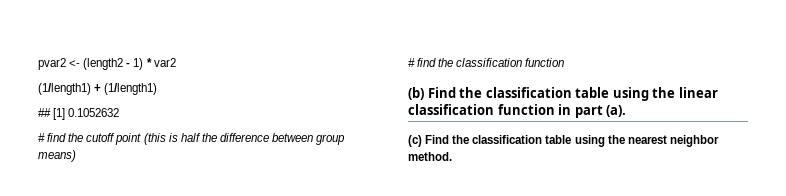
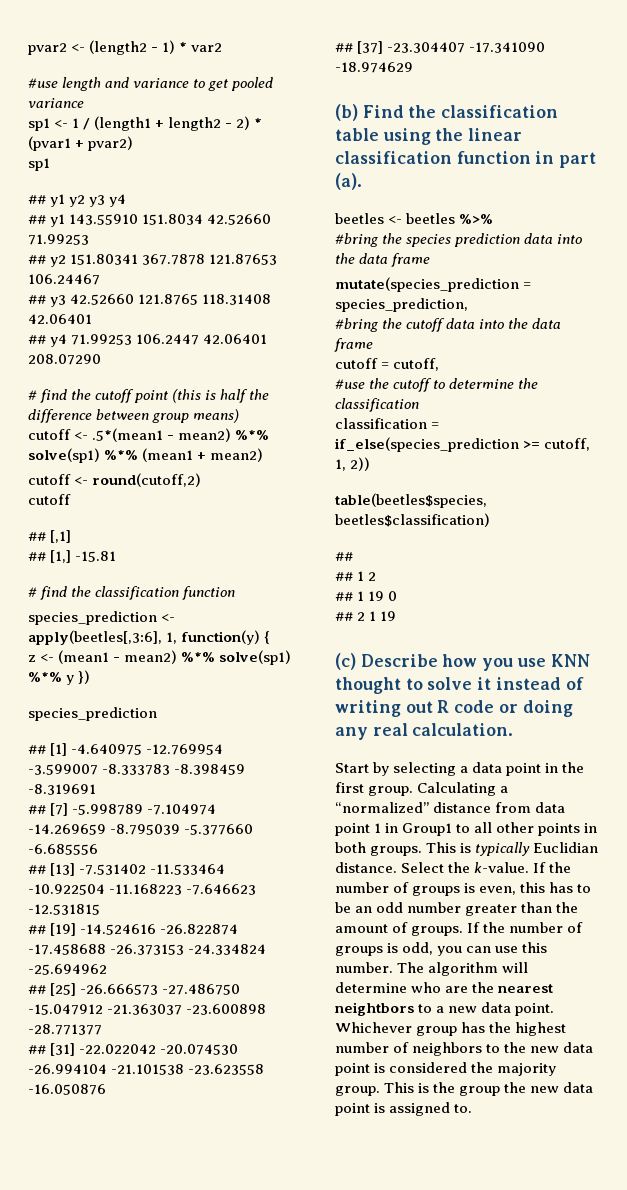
- (1/length1) + (1/length1)
- ## [1] 0.1052632
+ #use length and variance to get pooled variance
+ sp1 <- 1 / (length1 + length2 - 2) * (pvar1 + pvar2)
+ sp1
+ ## y1 y2 y3 y4
+ ## y1 143.55910 151.8034 42.52660 71.99253
+ ## y2 151.80341 367.7878 121.87653 106.24467
+ ## y3 42.52660 121.8765 118.31408 42.06401
+ ## y4 71.99253 106.2447 42.06401 208.07290
+ cutoff <- .5*(mean1 - mean2) %*% solve(sp1) %*% (mean1 + mean2)
+ cutoff <- round(cutoff,2)
+ cutoff
+ ## [,1]
+ ## [1,] -15.81
+ species_prediction <- apply(beetles[,3:6], 1, function(y) {
+ z <- (mean1 - mean2) %*% solve(sp1) %*% y })
+ species_prediction
+ ## [1] -4.640975 -12.769954 -3.599007 -8.333783 -8.398459 -8.319691
+ ## [7] -5.998789 -7.104974 -14.269659 -8.795039 -5.377660 -6.685556
+ ## [13] -7.531402 -11.533464 -10.922504 -11.168223 -7.646623 -12.531815
+ ## [19] -14.524616 -26.822874 -17.458688 -26.373153 -24.334824 -25.694962
+ ## [25] -26.666573 -27.486750 -15.047912 -21.363037 -23.600898 -28.771377
+ ## [31] -22.022042 -20.074530 -26.994104 -21.101538 -23.623558 -16.050876
+ ## [37] -23.304407 -17.341090 -18.974629
- (c) Find the classification table using the nearest neighbor method.
+ beetles <- beetles %>%
+ #bring the species prediction data into the data frame
+ mutate(species_prediction = species_prediction,
+ #bring the cutoff data into the data frame
+ cutoff = cutoff,
+ #use the cutoff to determine the classification
+ classification = if_else(species_prediction >= cutoff, 1, 2))
+ table(beetles$species, beetles$classification)
+ ##
+ ## 1 2
+ ## 1 19 0
+ ## 2 1 19
+ (c) Describe how you use KNN thought to solve it instead of writing out R code or doing any real calculation.
+ Start by selecting a data point in the first group. Calculating a “normalized” distance from data point 1 in Group1 to all other points in both groups. This is typically Euclidian distance. Select the k-value. If the number of groups is even, this has to be an odd number greater than the amount of groups. If the number of groups is odd, you can use this number. The algorithm will determine who are the nearest neightbors to a new data point. Whichever group has the highest number of neighbors to the new data point is considered the majority group. This is the group the new data point is assigned to.

